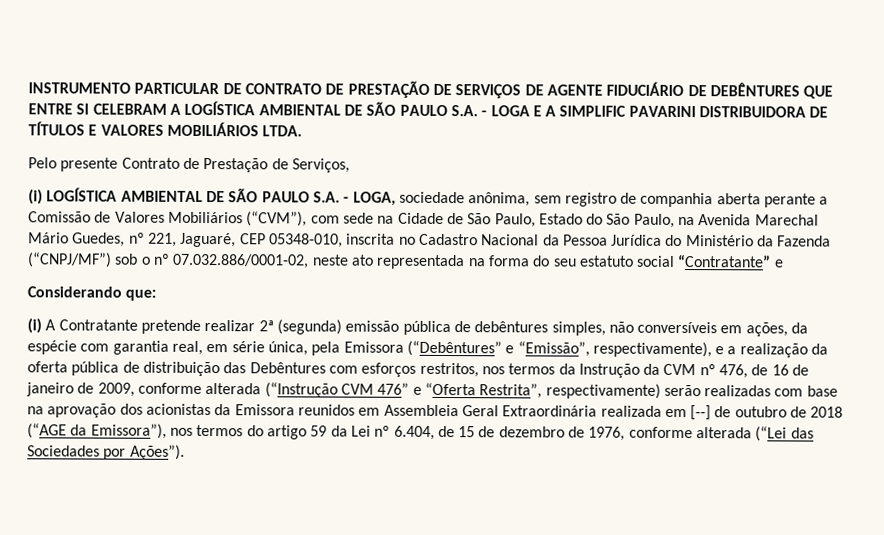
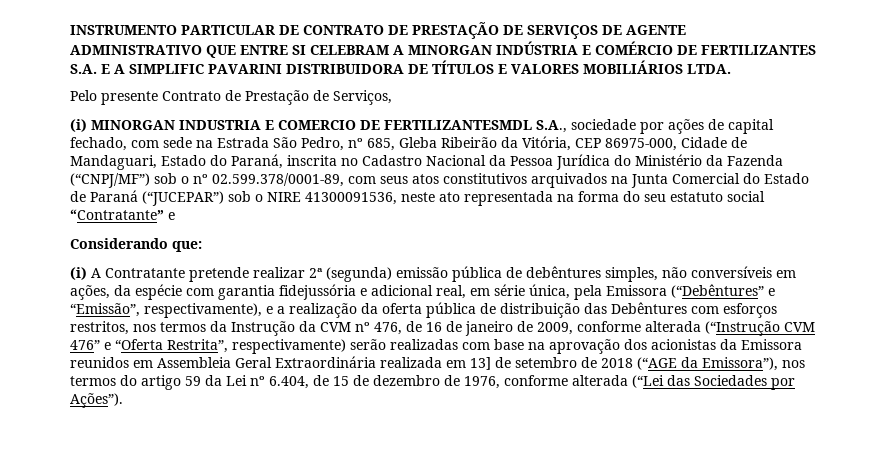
- INSTRUMENTO PARTICULAR DE CONTRATO DE PRESTAÇÃO DE SERVIÇOS DE AGENTE FIDUCIÁRIO DE DEBÊNTURES QUE ENTRE SI CELEBRAM A LOGÍSTICA AMBIENTAL DE SÃO PAULO S.A. - LOGA E A SIMPLIFIC PAVARINI DISTRIBUIDORA DE TÍTULOS E VALORES MOBILIÁRIOS LTDA.
+ INSTRUMENTO PARTICULAR DE CONTRATO DE PRESTAÇÃO DE SERVIÇOS DE AGENTE ADMINISTRATIVO QUE ENTRE SI CELEBRAM A MINORGAN INDÚSTRIA E COMÉRCIO DE FERTILIZANTES S.A. E A SIMPLIFIC PAVARINI DISTRIBUIDORA DE TÍTULOS E VALORES MOBILIÁRIOS LTDA.
- (i) LOGÍSTICA AMBIENTAL DE SÃO PAULO S.A. - LOGA, sociedade anônima, sem registro de companhia aberta perante a Comissão de Valores Mobiliários (“CVM”), com sede na Cidade de São Paulo, Estado do São Paulo, na Avenida Marechal Mário Guedes, nº 221, Jaguaré, CEP 05348-010, inscrita no Cadastro Nacional da Pessoa Jurídica do Ministério da Fazenda (“CNPJ/MF”) sob o nº 07.032.886/0001-02, neste ato representada na forma do seu estatuto social “Contratante” e
+ (i) MINORGAN INDUSTRIA E COMERCIO DE FERTILIZANTESMDL S.A., sociedade por ações de capital fechado, com sede na Estrada São Pedro, nº 685, Gleba Ribeirão da Vitória, CEP 86975-000, Cidade de Mandaguari, Estado do Paraná, inscrita no Cadastro Nacional da Pessoa Jurídica do Ministério da Fazenda (“CNPJ/MF”) sob o nº 02.599.378/0001-89, com seus atos constitutivos arquivados na Junta Comercial do Estado de Paraná (“JUCEPAR”) sob o NIRE 41300091536, neste ato representada na forma do seu estatuto social “Contratante” e
- (i) A Contratante pretende realizar 2ª (segunda) emissão pública de debêntures simples, não conversíveis em ações, da espécie com garantia real, em série única, pela Emissora (“Debêntures” e “Emissão”, respectivamente), e a realização da oferta pública de distribuição das Debêntures com esforços restritos, nos termos da Instrução da CVM nº 476, de 16 de janeiro de 2009, conforme alterada (“Instrução CVM 476” e “Oferta Restrita”, respectivamente) serão realizadas com base na aprovação dos acionistas da Emissora reunidos em Assembleia Geral Extraordinária realizada em [--] de outubro de 2018 (“AGE da Emissora”), nos termos do artigo 59 da Lei nº 6.404, de 15 de dezembro de 1976, conforme alterada (“Lei das Sociedades por Ações”).
+ (i) A Contratante pretende realizar 2ª (segunda) emissão pública de debêntures simples, não conversíveis em ações, da espécie com garantia fidejussória e adicional real, em série única, pela Emissora (“Debêntures” e “Emissão”, respectivamente), e a realização da oferta pública de distribuição das Debêntures com esforços restritos, nos termos da Instrução da CVM nº 476, de 16 de janeiro de 2009, conforme alterada (“Instrução CVM 476” e “Oferta Restrita”, respectivamente) serão realizadas com base na aprovação dos acionistas da Emissora reunidos em Assembleia Geral Extraordinária realizada em 13] de setembro de 2018 (“AGE da Emissora”), nos termos do artigo 59 da Lei nº 6.404, de 15 de dezembro de 1976, conforme alterada (“Lei das Sociedades por Ações”).

